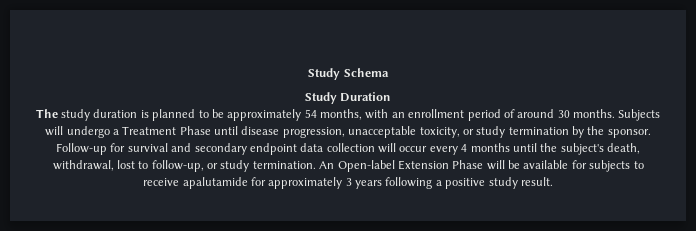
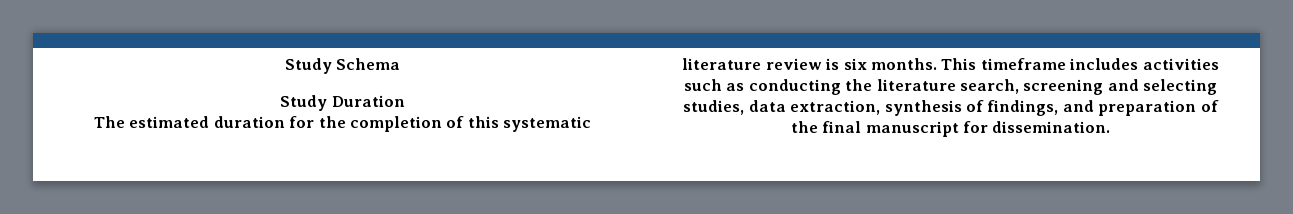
- The study duration is planned to be approximately 54 months, with an enrollment period of around 30 months. Subjects will undergo a Treatment Phase until disease progression, unacceptable toxicity, or study termination by the sponsor. Follow-up for survival and secondary endpoint data collection will occur every 4 months until the subject's death, withdrawal, lost to follow-up, or study termination. An Open-label Extension Phase will be available for subjects to receive apalutamide for approximately 3 years following a positive study result.
+ The estimated duration for the completion of this systematic literature review is six months. This timeframe includes activities such as conducting the literature search, screening and selecting studies, data extraction, synthesis of findings, and preparation of the final manuscript for dissemination.

